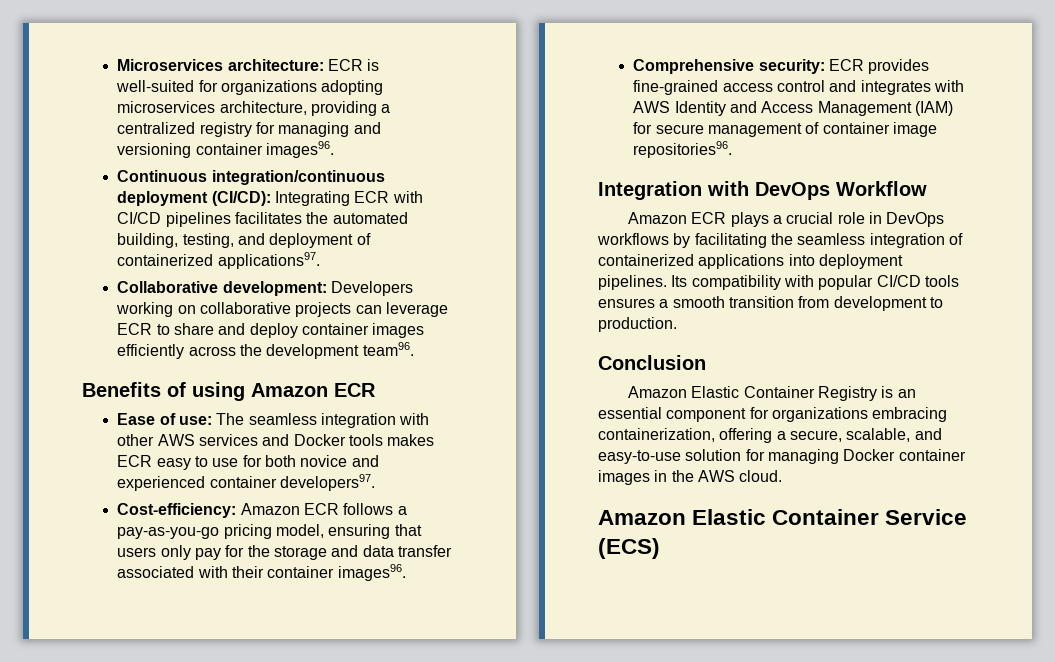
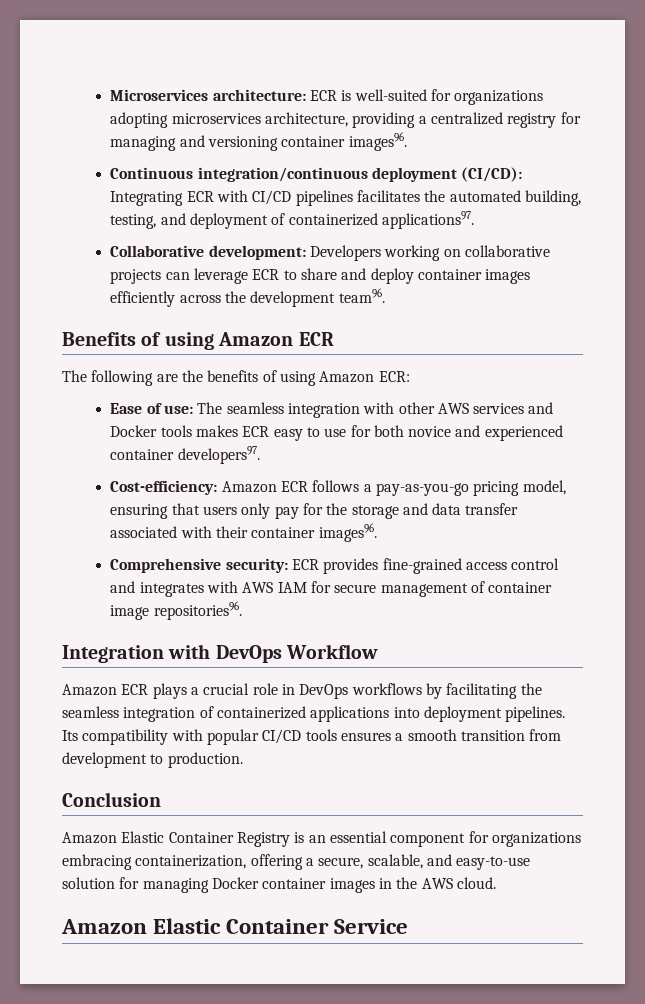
+ The following are the benefits of using Amazon ECR:
- Comprehensive security: ECR provides fine-grained access control and integrates with AWS Identity and Access Management (IAM) for secure management of container image repositories96.
+ Comprehensive security: ECR provides fine-grained access control and integrates with AWS IAM for secure management of container image repositories96.
- Amazon Elastic Container Service (ECS)
+ Amazon Elastic Container Service

